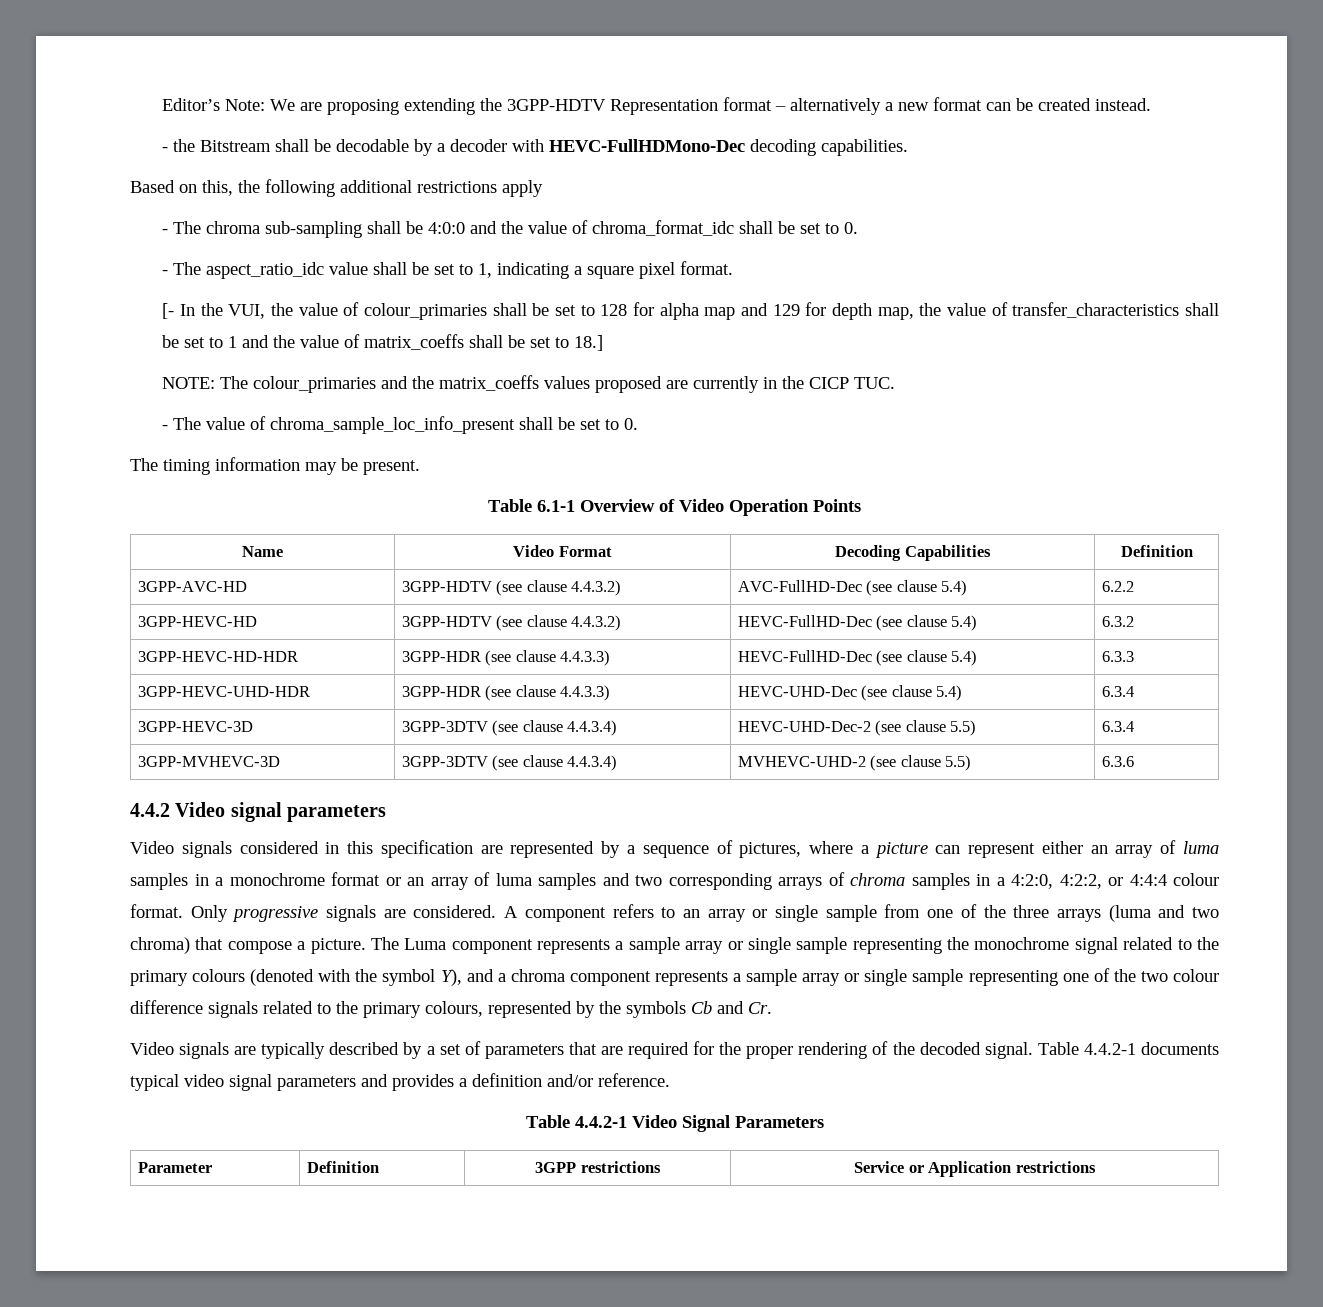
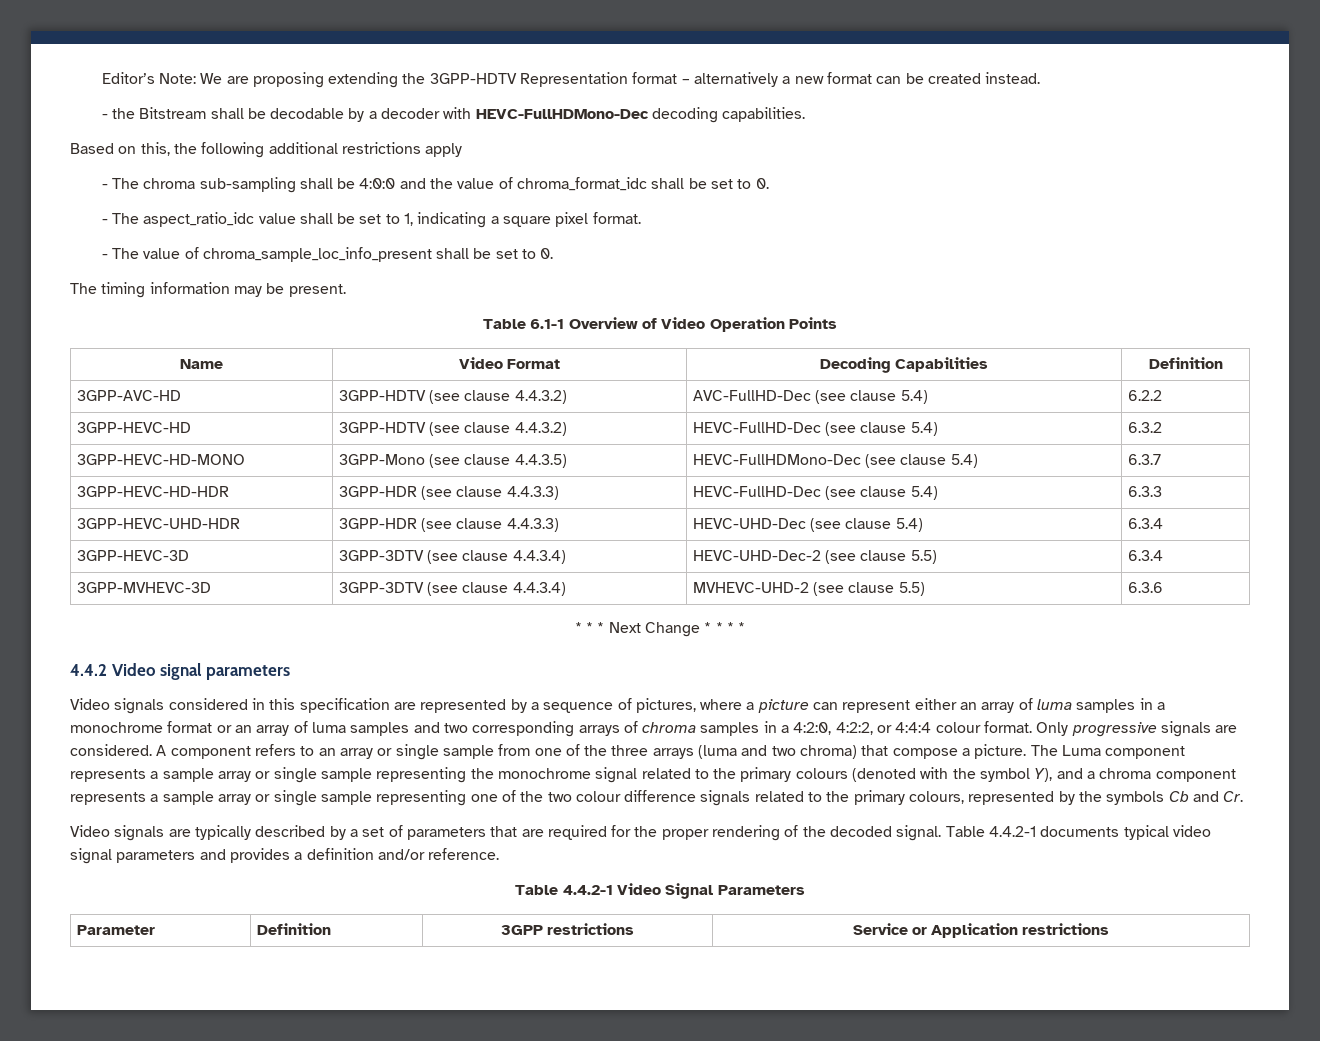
- [- In the VUI, the value of colour_primaries shall be set to 128 for alpha map and 129 for depth map, the value of transfer_characteristics shall be set to 1 and the value of matrix_coeffs shall be set to 18.]
- NOTE: The colour_primaries and the matrix_coeffs values proposed are currently in the CICP TUC.
+ 3GPP-HEVC-HD-MONO | 3GPP-Mono (see clause 4.4.3.5) | HEVC-FullHDMono-Dec (see clause 5.4) | 6.3.7
+ * * * Next Change * * * *

